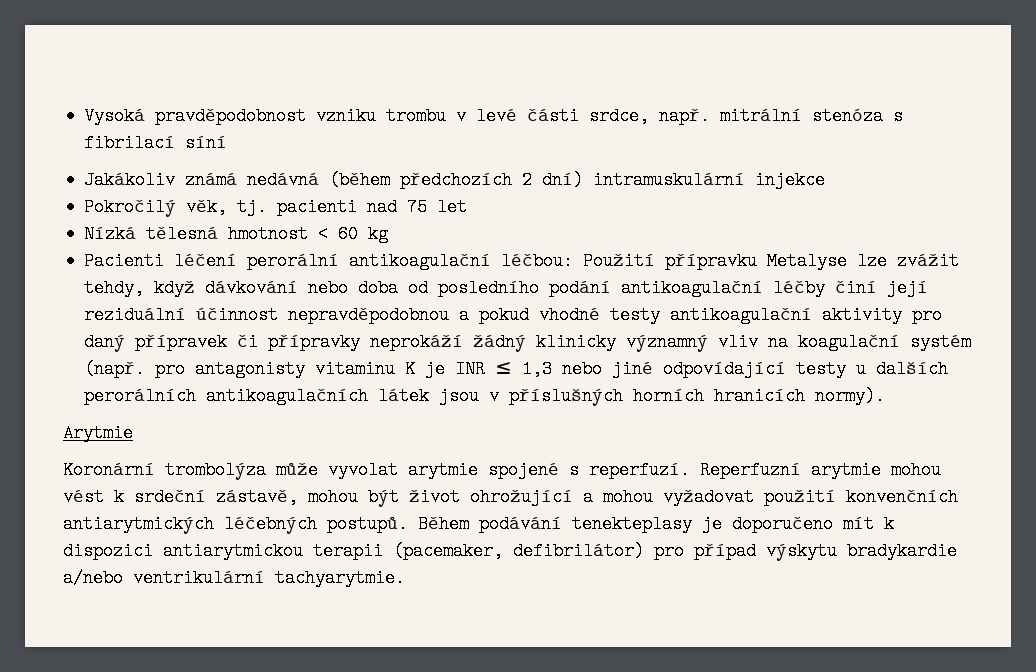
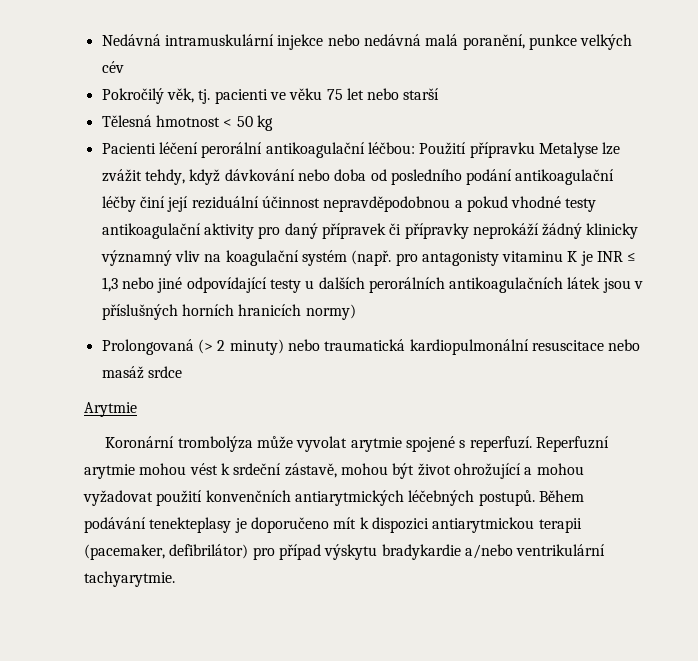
- Vysoká pravděpodobnost vzniku trombu v levé části srdce, např. mitrální stenóza s fibrilací síní
- Jakákoliv známá nedávná (během předchozích 2 dní) intramuskulární injekce
+ Nedávná intramuskulární injekce nebo nedávná malá poranění, punkce velkých cév
- Pokročilý věk, tj. pacienti nad 75 let
- Nízká tělesná hmotnost < 60 kg
+ Pokročilý věk, tj. pacienti ve věku 75 let nebo starší
+ Tělesná hmotnost < 50 kg
- Použití přípravku Metalyse lze zvážit tehdy, když dávkování nebo doba od posledního podání antikoagulační léčby činí její reziduální účinnost nepravděpodobnou a pokud vhodné testy antikoagulační aktivity pro daný přípravek či přípravky neprokáží žádný klinicky významný vliv na koagulační systém (např. pro antagonisty vitaminu K je INR ≤ 1,3 nebo jiné odpovídající testy u dalších perorálních antikoagulačních látek jsou v příslušných horních hranicích normy).
+ Použití přípravku Metalyse lze zvážit tehdy, když dávkování nebo doba od posledního podání antikoagulační léčby činí její reziduální účinnost nepravděpodobnou a pokud vhodné testy antikoagulační aktivity pro daný přípravek či přípravky neprokáží žádný klinicky významný vliv na koagulační systém (např. pro antagonisty vitaminu K je INR ≤ 1,3 nebo jiné odpovídající testy u dalších perorálních antikoagulačních látek jsou v příslušných horních hranicích normy)
+ Prolongovaná (> 2 minuty) nebo traumatická kardiopulmonální resuscitace nebo masáž srdce

